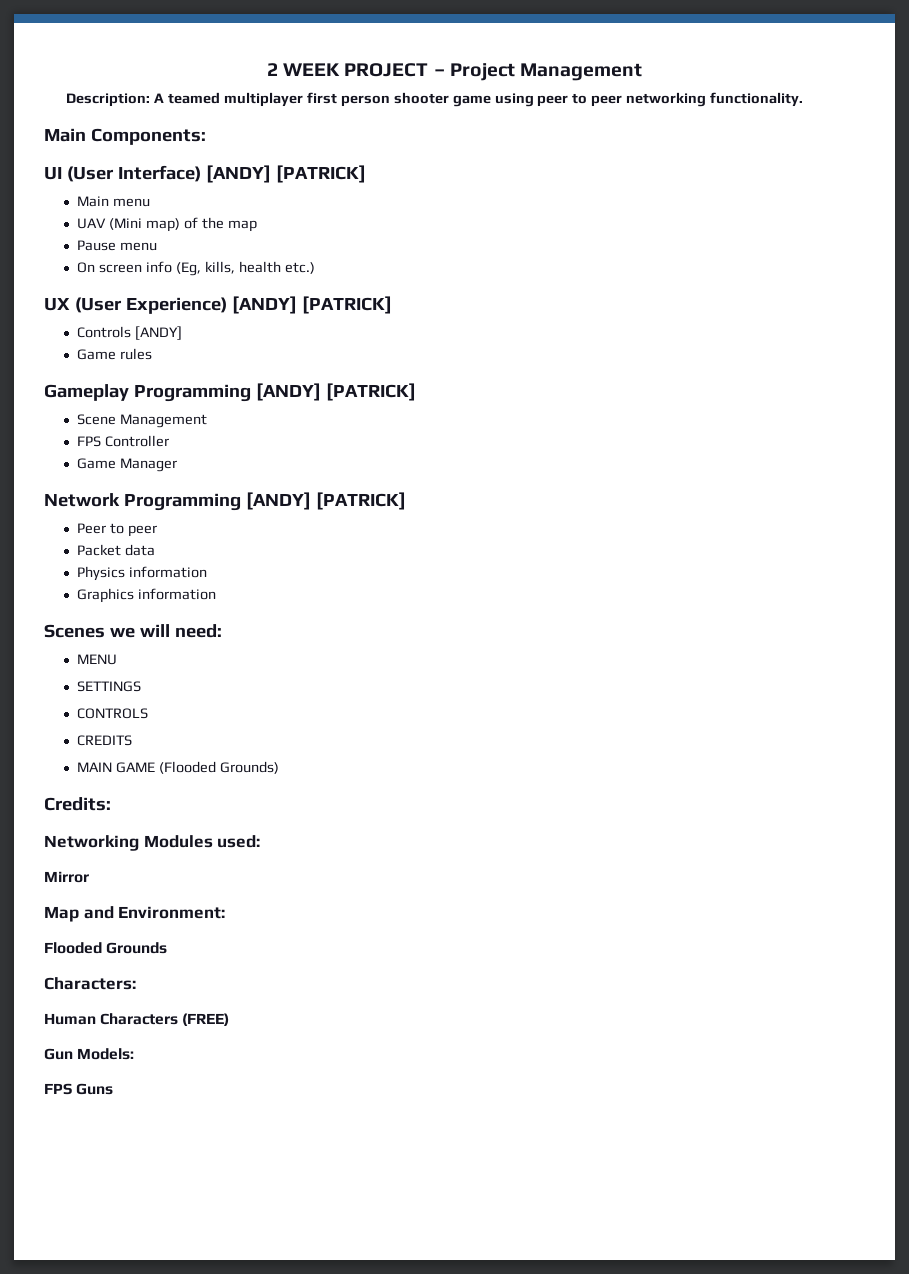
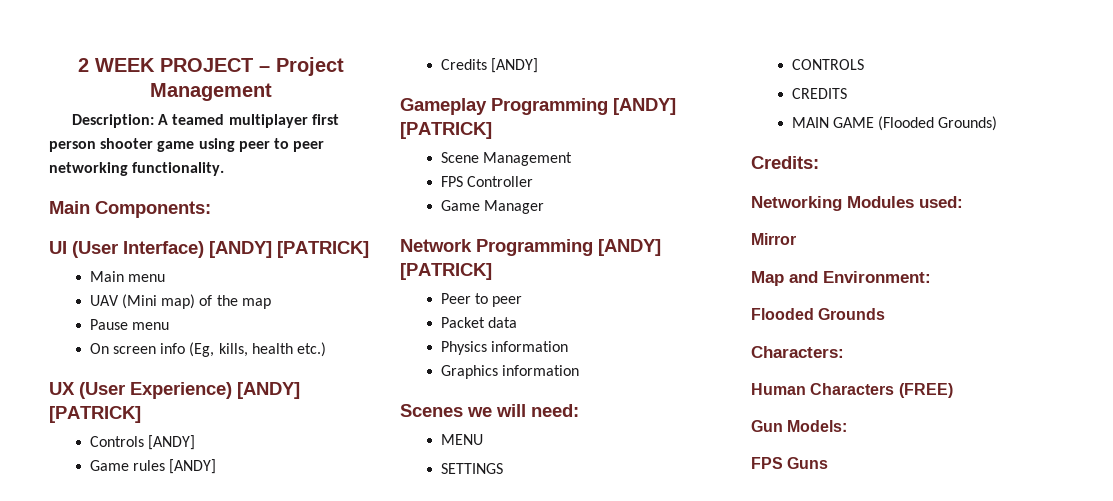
- Game rules
+ Game rules [ANDY]
+ Credits [ANDY]

